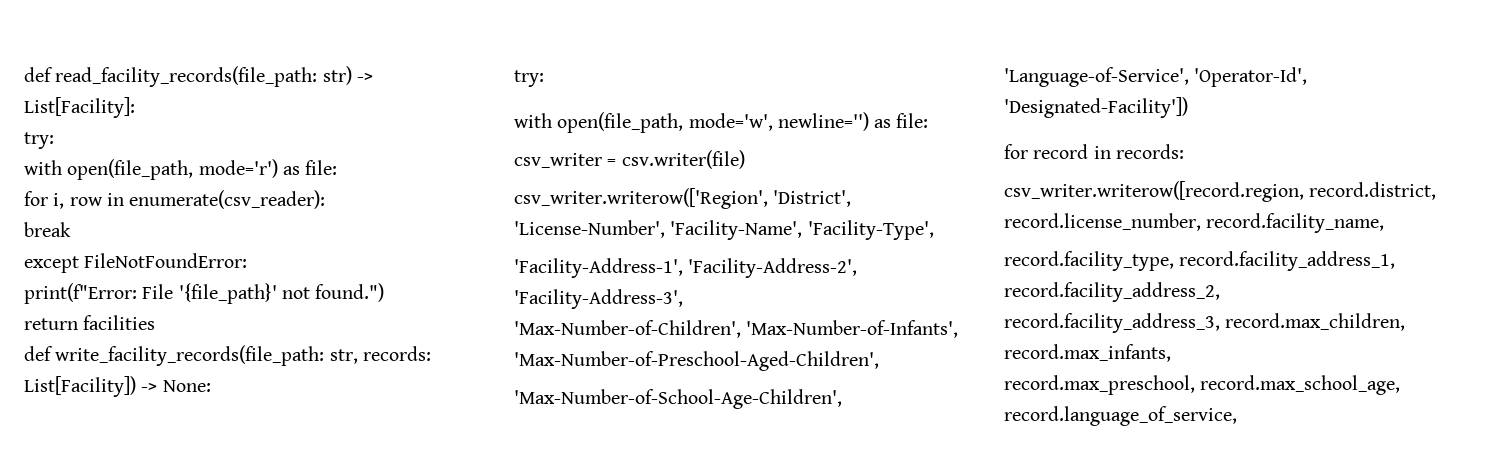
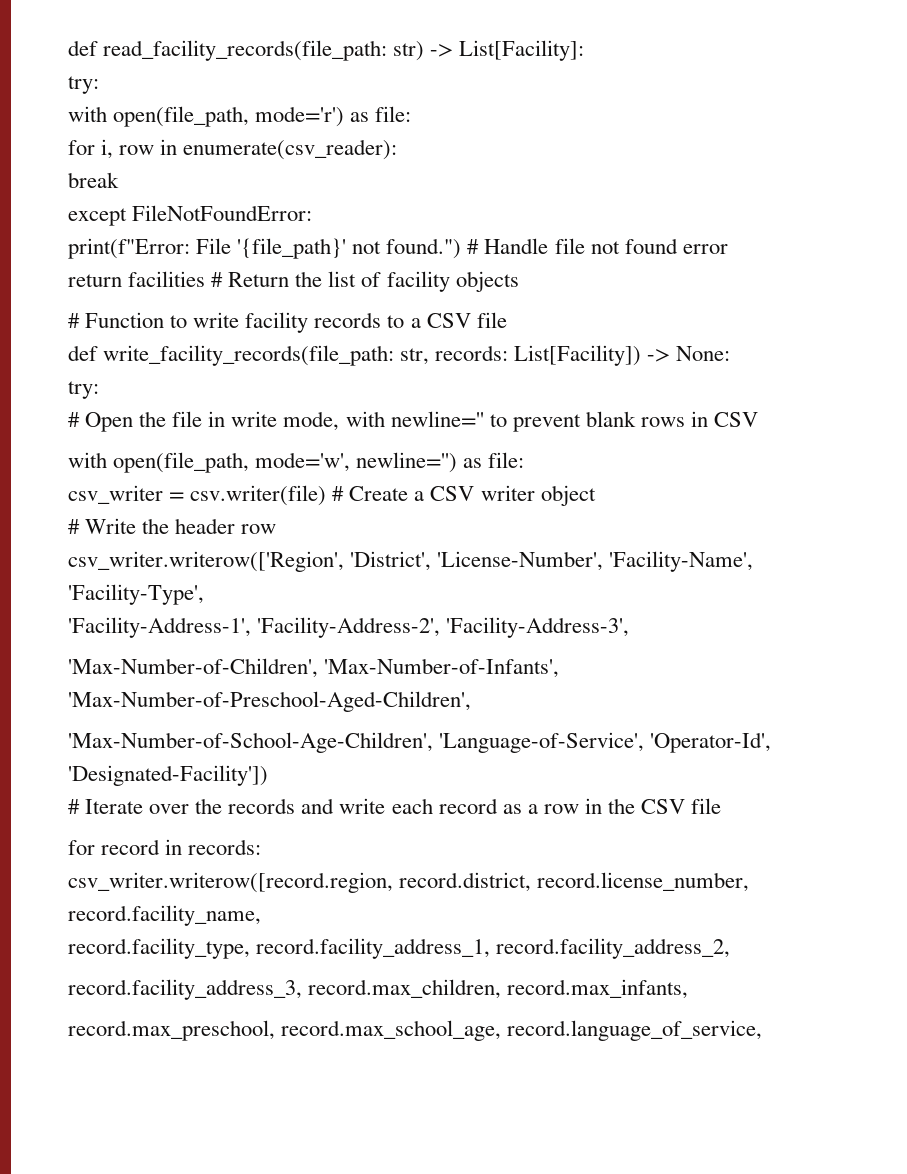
- print(f"Error: File '{file_path}' not found.")
- return facilities
+ print(f"Error: File '{file_path}' not found.") # Handle file not found error
+ return facilities # Return the list of facility objects
+ # Function to write facility records to a CSV file
+ # Open the file in write mode, with newline='' to prevent blank rows in CSV
- csv_writer = csv.writer(file)
+ csv_writer = csv.writer(file) # Create a CSV writer object
+ # Write the header row
+ # Iterate over the records and write each record as a row in the CSV file

